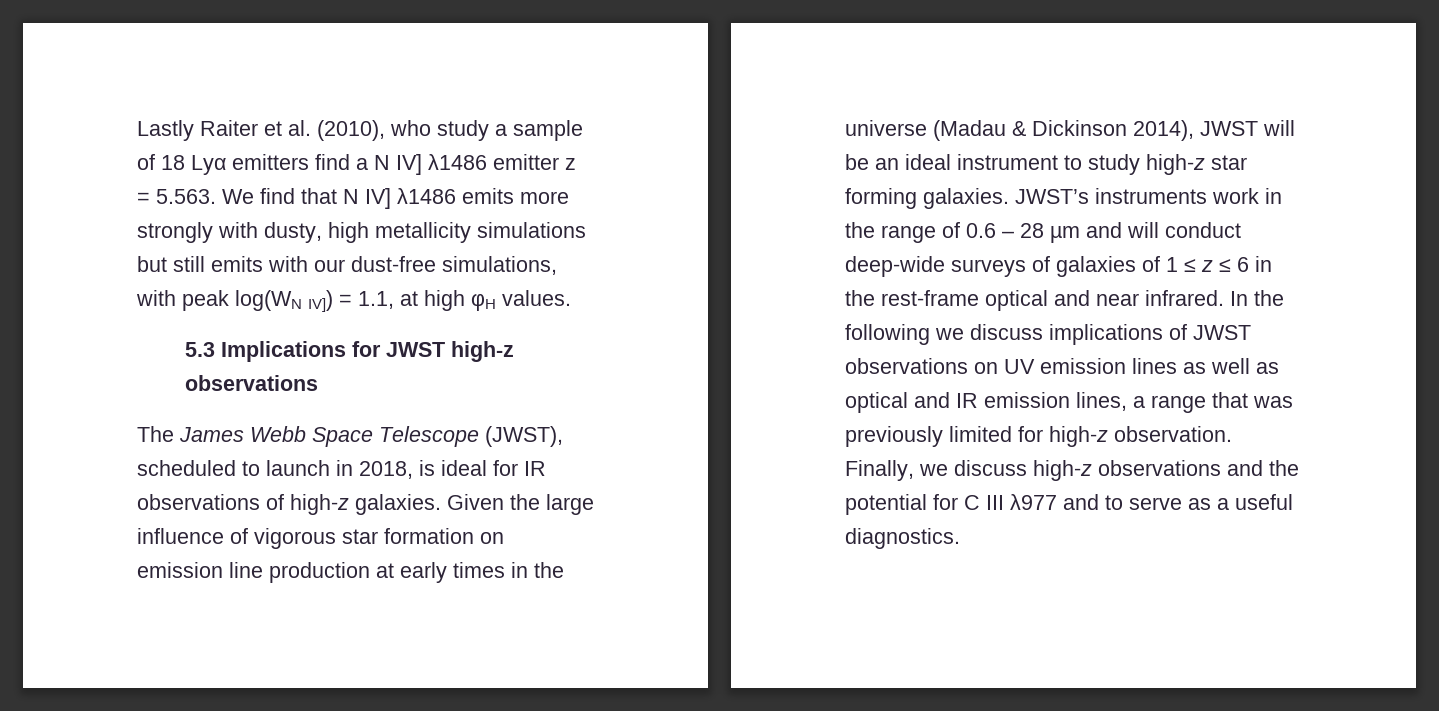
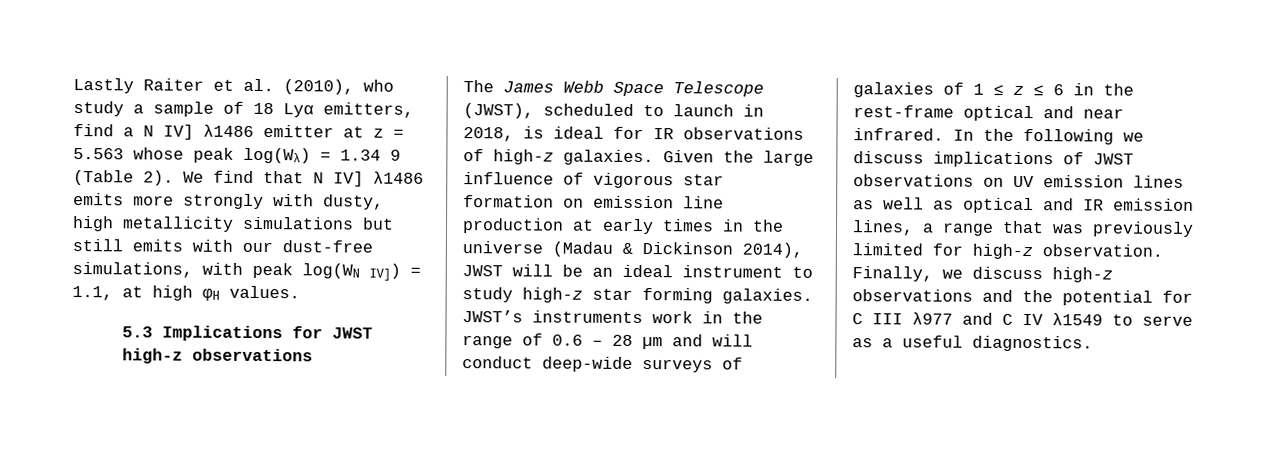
- Lastly Raiter et al. (2010), who study a sample of 18 Lyα emitters find a N IV] λ1486 emitter z = 5.563. We find that N IV] λ1486 emits more strongly with dusty, high metallicity simulations but still emits with our dust-free simulations, with peak log(WN IV]) = 1.1, at high φH values.
+ Lastly Raiter et al. (2010), who study a sample of 18 Lyα emitters, find a N IV] λ1486 emitter at z = 5.563 whose peak log(Wλ) = 1.34 9 (Table 2). We find that N IV] λ1486 emits more strongly with dusty, high metallicity simulations but still emits with our dust-free simulations, with peak log(WN IV]) = 1.1, at high φH values.
- Finally, we discuss high-z observations and the potential for C III λ977 and to serve as a useful diagnostics.
+ Finally, we discuss high-z observations and the potential for C III λ977 and C IV λ1549 to serve as a useful diagnostics.

